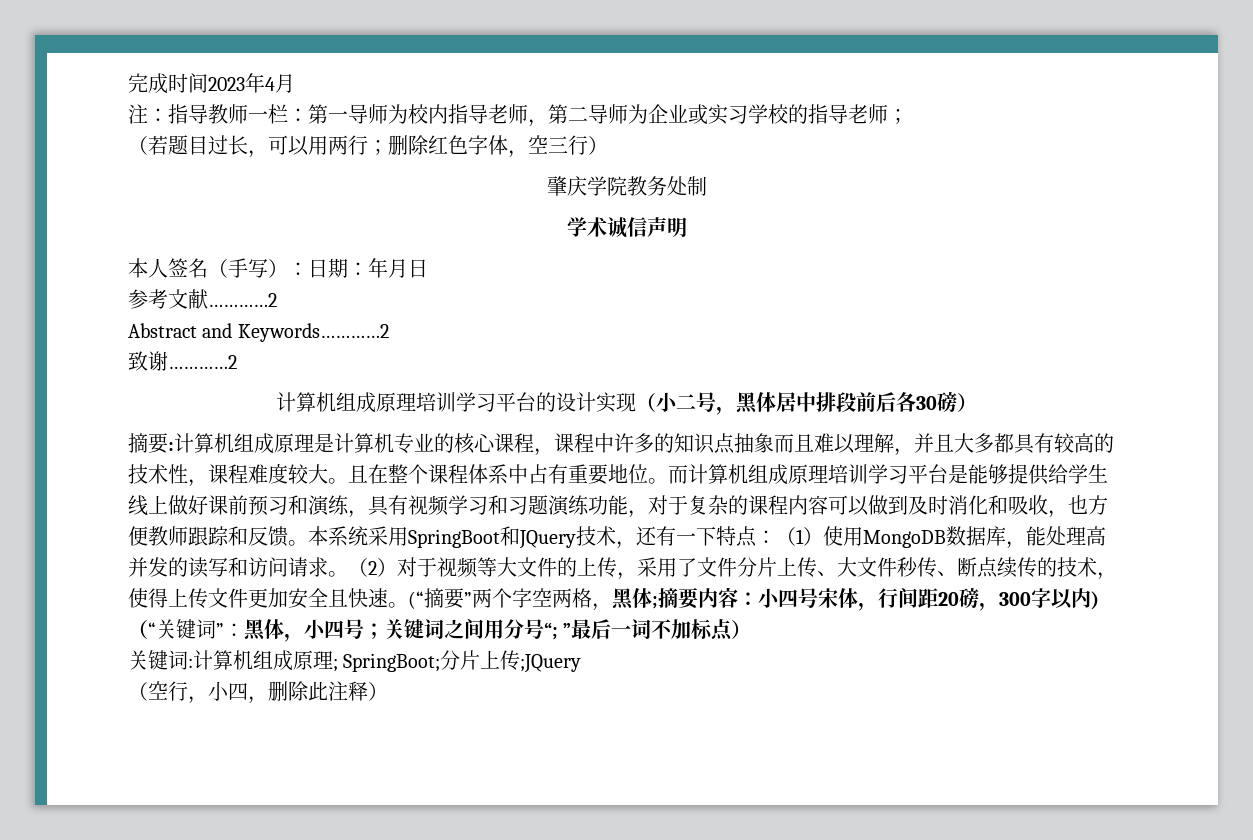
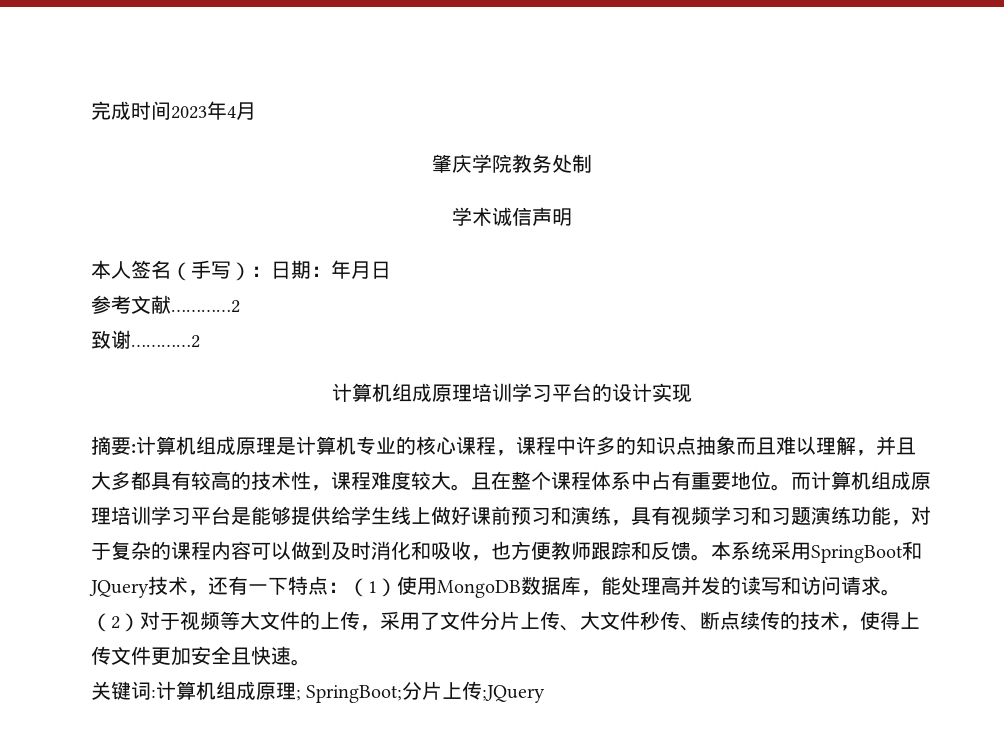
- 注：指导教师一栏：第一导师为校内指导老师，第二导师为企业或实习学校的指导老师；
- （若题目过长，可以用两行；删除红色字体，空三行）
- Abstract and Keywords…………2
- 计算机组成原理培训学习平台的设计实现（小二号，黑体居中排段前后各30磅）
+ 计算机组成原理培训学习平台的设计实现
- (“摘要”两个字空两格，黑体;摘要内容：小四号宋体，行间距20磅，300字以内)（“关键词”：黑体，小四号；关键词之间用分号“; ”最后一词不加标点）
- （空行，小四，删除此注释）

